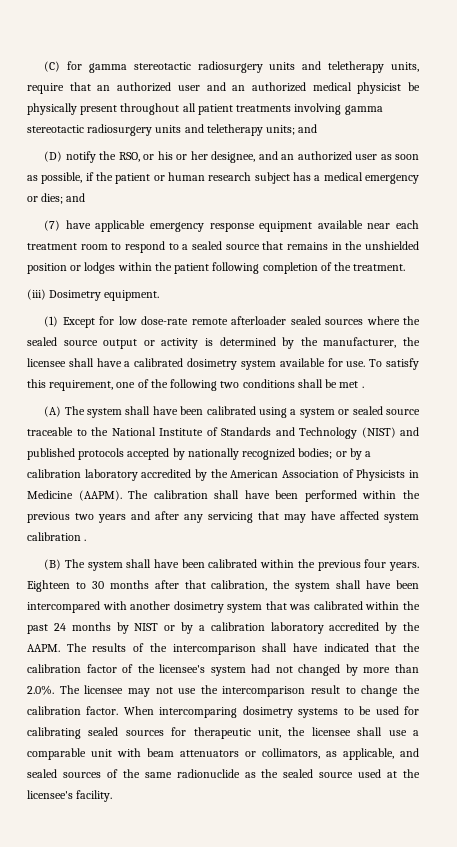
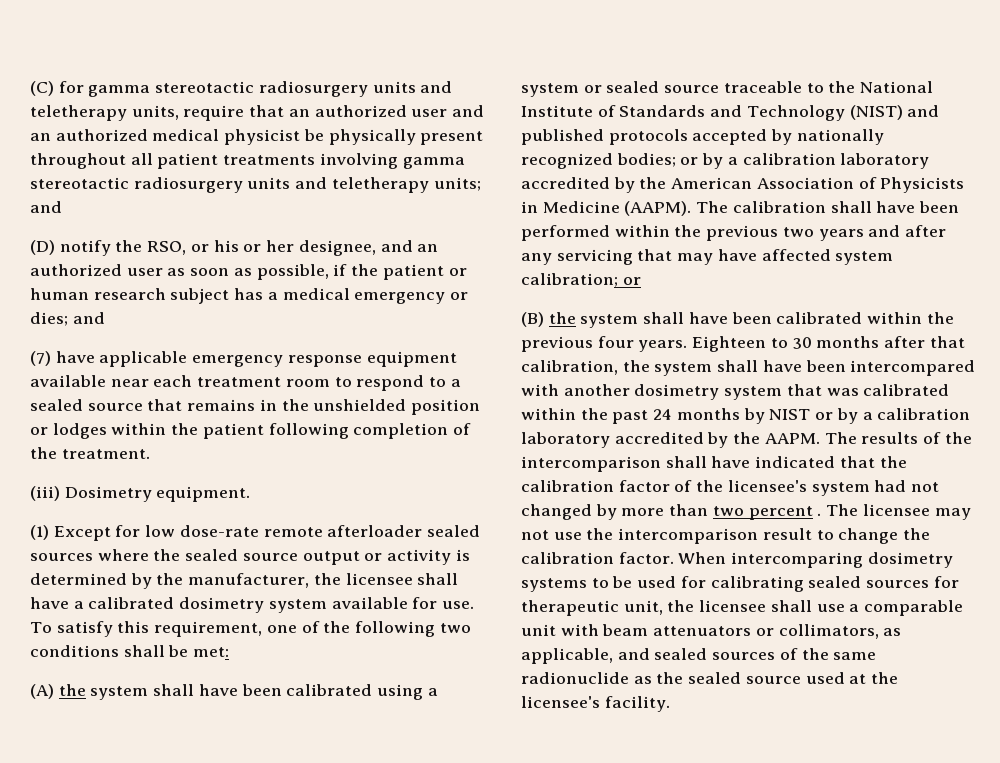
- To satisfy this requirement, one of the following two conditions shall be met .
+ To satisfy this requirement, one of the following two conditions shall be met:
- (A) The system shall have been calibrated using a system or sealed source traceable to the National Institute of Standards and Technology (NIST) and published protocols accepted by nationally recognized bodies; or by a calibration laboratory accredited by the American Association of Physicists in Medicine (AAPM).
+ (A) the system shall have been calibrated using a system or sealed source traceable to the National Institute of Standards and Technology (NIST) and published protocols accepted by nationally recognized bodies; or by a calibration laboratory accredited by the American Association of Physicists in Medicine (AAPM).
- The calibration shall have been performed within the previous two years and after any servicing that may have affected system calibration .
+ The calibration shall have been performed within the previous two years and after any servicing that may have affected system calibration; or
- (B) The system shall have been calibrated within the previous four years.
+ (B) the system shall have been calibrated within the previous four years.
- The results of the intercomparison shall have indicated that the calibration factor of the licensee's system had not changed by more than 2.0%. The licensee may not use the intercomparison result to change the calibration factor.
+ The results of the intercomparison shall have indicated that the calibration factor of the licensee's system had not changed by more than two percent . The licensee may not use the intercomparison result to change the calibration factor.

